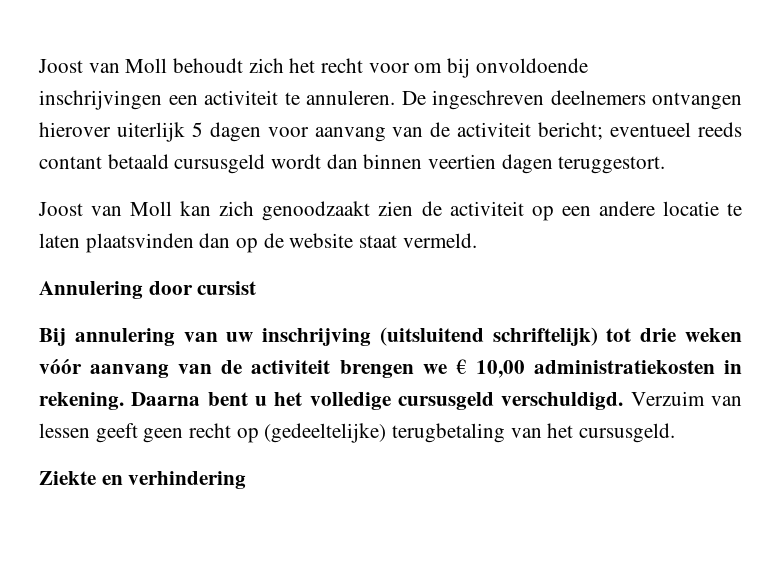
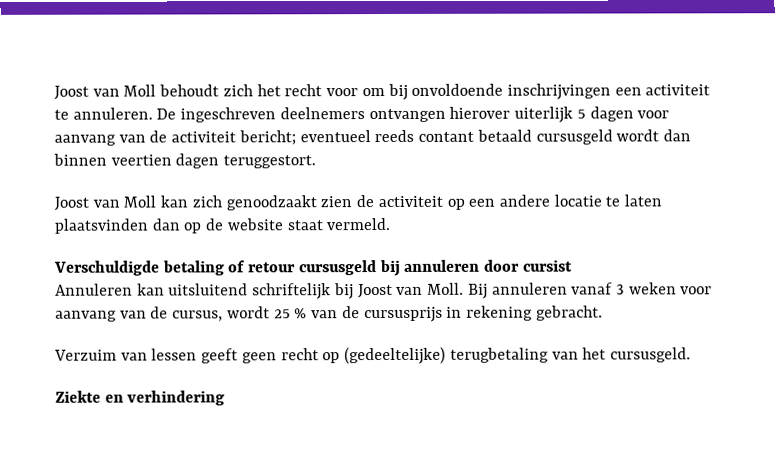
- Joost van Moll behoudt zich het recht voor om bij onvoldoende
- inschrijvingen een activiteit te annuleren.
+ Joost van Moll behoudt zich het recht voor om bij onvoldoende inschrijvingen een activiteit te annuleren.
- Annulering door cursist
- Bij annulering van uw inschrijving (uitsluitend schriftelijk) tot drie weken vóór aanvang van de activiteit brengen we € 10,00 administratiekosten in rekening. Daarna bent u het volledige cursusgeld verschuldigd. Verzuim van lessen geeft geen recht op (gedeeltelijke) terugbetaling van het cursusgeld.
+ Verschuldigde betaling of retour cursusgeld bij annuleren door cursist
+ Annuleren kan uitsluitend schriftelijk bij Joost van Moll. Bij annuleren vanaf 3 weken voor aanvang van de cursus, wordt 25 % van de cursusprijs in rekening gebracht.
+ Verzuim van lessen geeft geen recht op (gedeeltelijke) terugbetaling van het cursusgeld.

